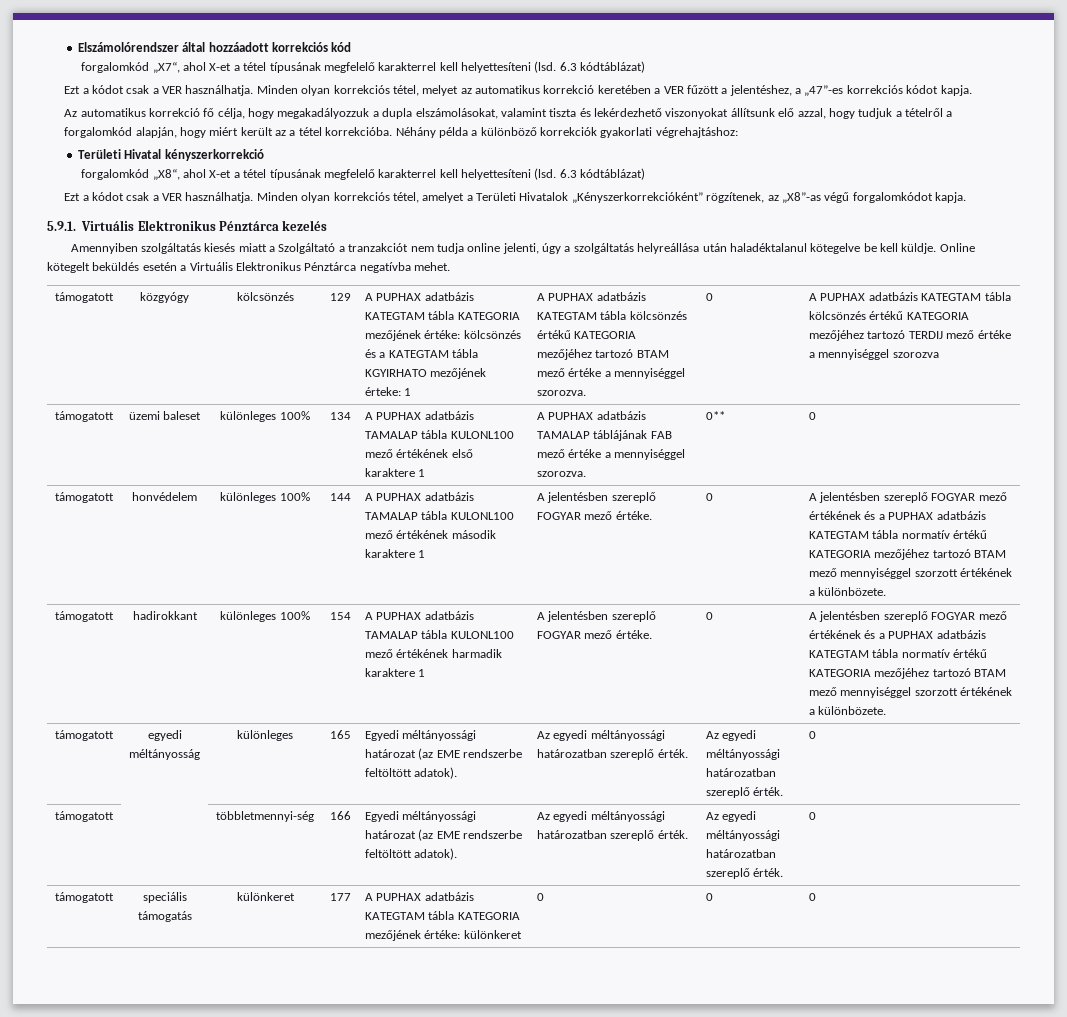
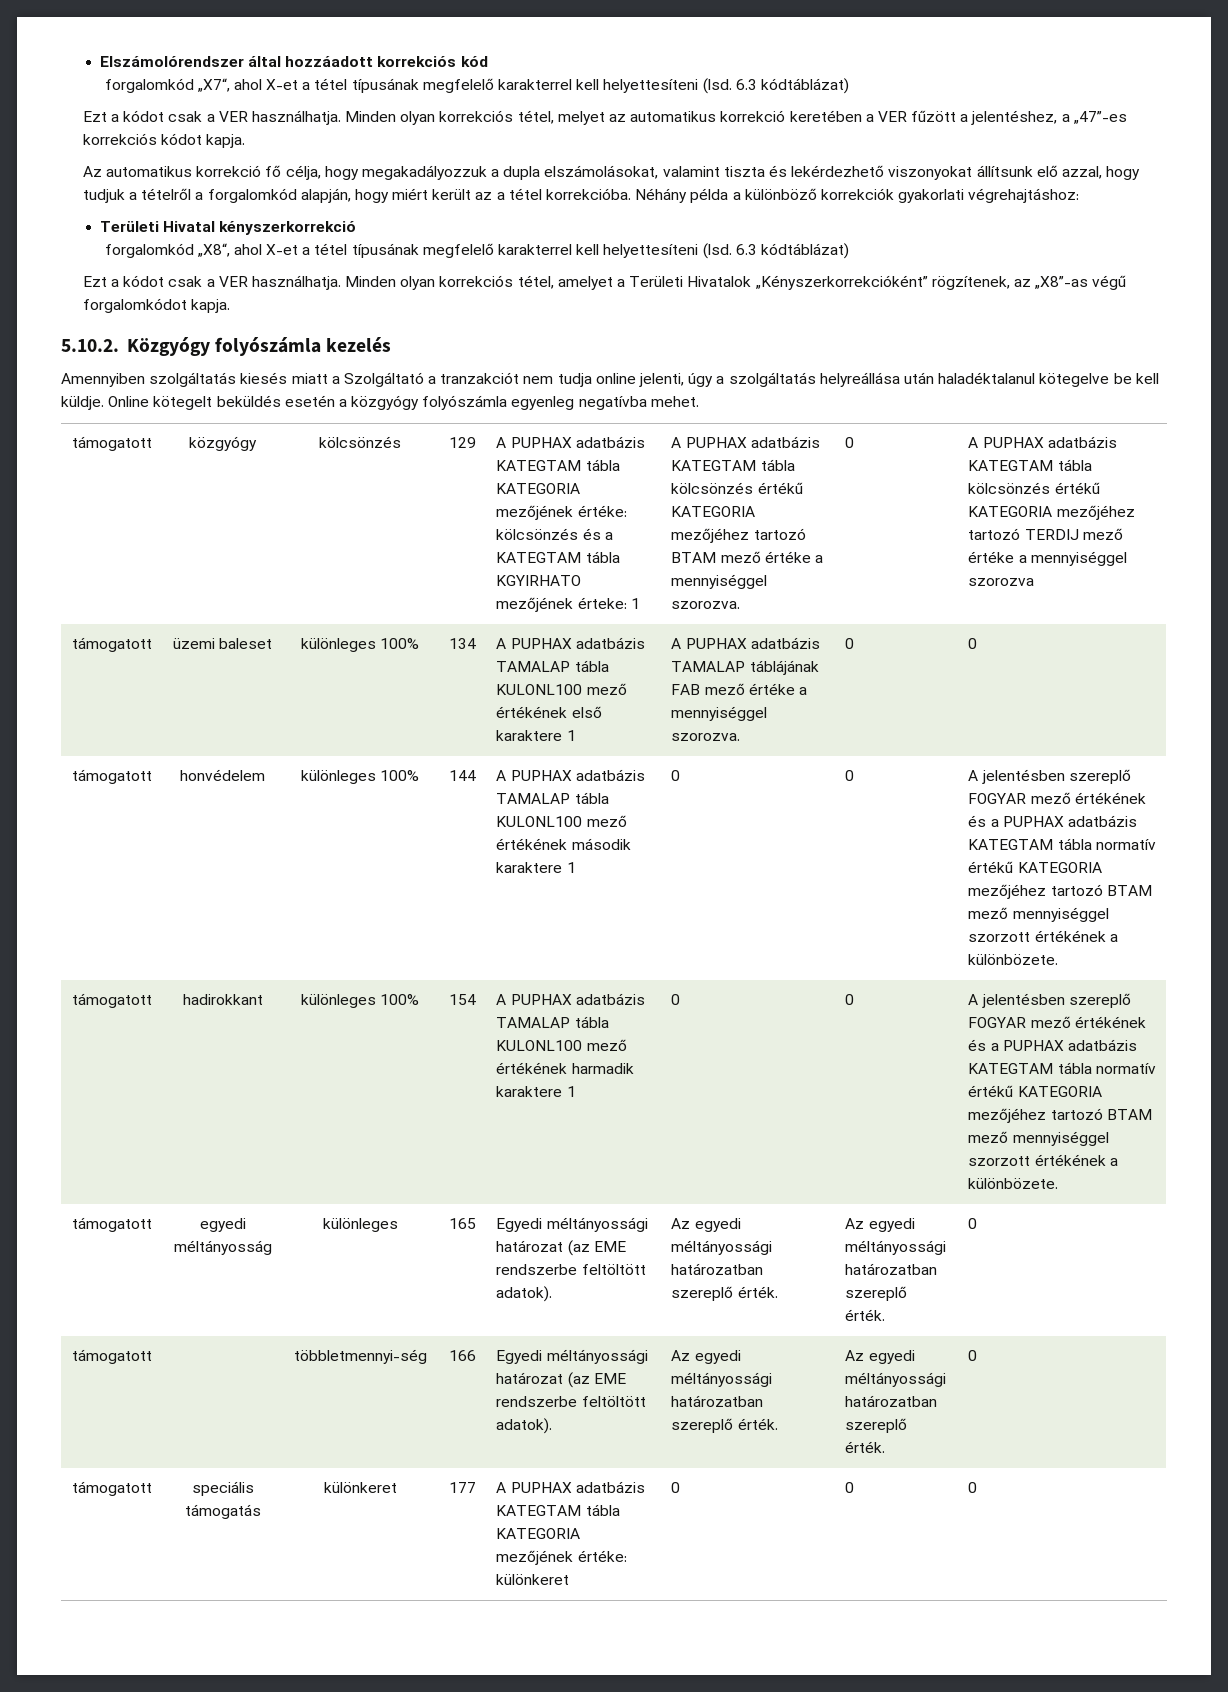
- 5.9.1. Virtuális Elektronikus Pénztárca kezelés
+ 5.10.2. Közgyógy folyószámla kezelés
- Online kötegelt beküldés esetén a Virtuális Elektronikus Pénztárca negatívba mehet.
+ Online kötegelt beküldés esetén a közgyógy folyószámla egyenleg negatívba mehet.
- támogatott | üzemi baleset | különleges 100% | 134 | A PUPHAX adatbázis TAMALAP tábla KULONL100 mező értékének első karaktere 1 | A PUPHAX adatbázis TAMALAP táblájának FAB mező értéke a mennyiséggel szorozva. | 0** | 0
+ támogatott | üzemi baleset | különleges 100% | 134 | A PUPHAX adatbázis TAMALAP tábla KULONL100 mező értékének első karaktere 1 | A PUPHAX adatbázis TAMALAP táblájának FAB mező értéke a mennyiséggel szorozva. | 0 | 0
- A PUPHAX adatbázis TAMALAP tábla KULONL100 mező értékének második karaktere 1 | A jelentésben szereplő FOGYAR mező értéke.
+ A PUPHAX adatbázis TAMALAP tábla KULONL100 mező értékének második karaktere 1 | 0
- A PUPHAX adatbázis TAMALAP tábla KULONL100 mező értékének harmadik karaktere 1 | A jelentésben szereplő FOGYAR mező értéke.
+ A PUPHAX adatbázis TAMALAP tábla KULONL100 mező értékének harmadik karaktere 1 | 0

